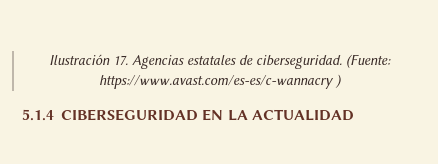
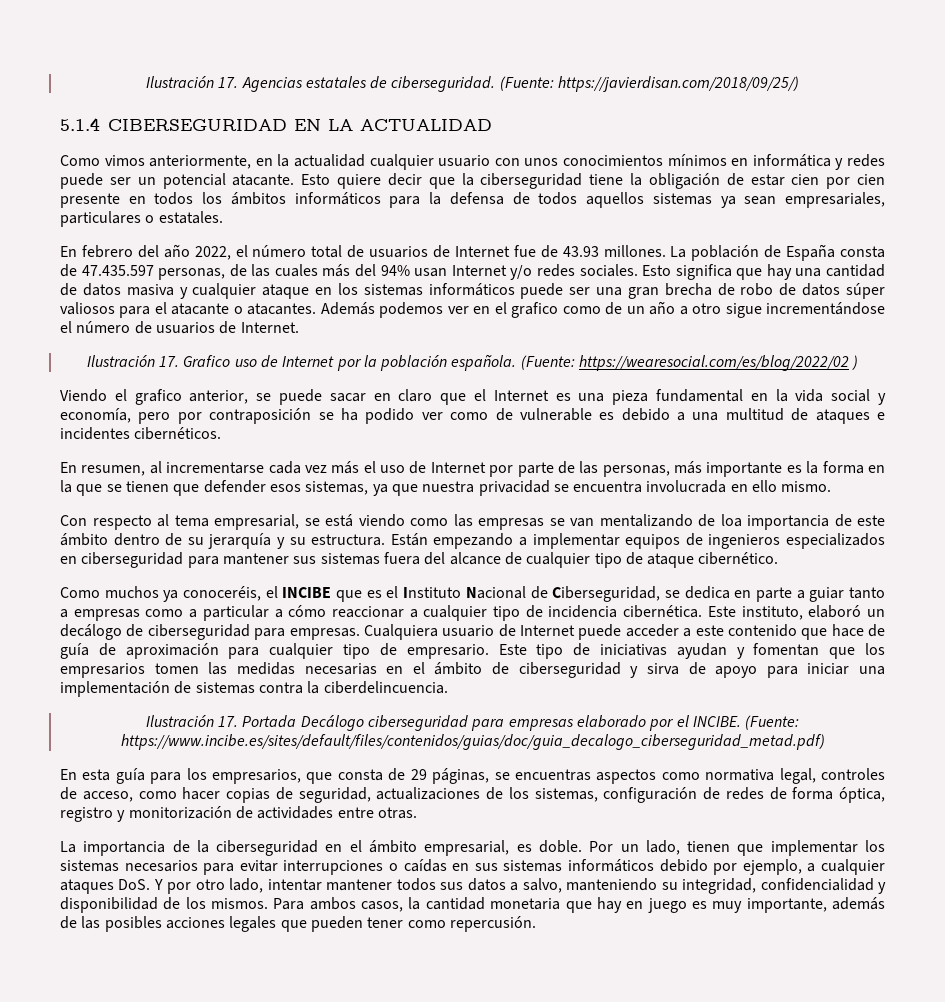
- (Fuente: https://www.avast.com/es-es/c-wannacry )
+ (Fuente: https://javierdisan.com/2018/09/25/)
+ Como vimos anteriormente, en la actualidad cualquier usuario con unos conocimientos mínimos en informática y redes puede ser un potencial atacante. Esto quiere decir que la ciberseguridad tiene la obligación de estar cien por cien presente en todos los ámbitos informáticos para la defensa de todos aquellos sistemas ya sean empresariales, particulares o estatales.
+ En febrero del año 2022, el número total de usuarios de Internet fue de 43.93 millones. La población de España consta de 47.435.597 personas, de las cuales más del 94% usan Internet y/o redes sociales. Esto significa que hay una cantidad de datos masiva y cualquier ataque en los sistemas informáticos puede ser una gran brecha de robo de datos súper valiosos para el atacante o atacantes. Además podemos ver en el grafico como de un año a otro sigue incrementándose el número de usuarios de Internet.
+ Ilustración 17. Grafico uso de Internet por la población española. (Fuente: https://wearesocial.com/es/blog/2022/02 )
+ Viendo el grafico anterior, se puede sacar en claro que el Internet es una pieza fundamental en la vida social y economía, pero por contraposición se ha podido ver como de vulnerable es debido a una multitud de ataques e incidentes cibernéticos.
+ En resumen, al incrementarse cada vez más el uso de Internet por parte de las personas, más importante es la forma en la que se tienen que defender esos sistemas, ya que nuestra privacidad se encuentra involucrada en ello mismo.
+ Con respecto al tema empresarial, se está viendo como las empresas se van mentalizando de loa importancia de este ámbito dentro de su jerarquía y su estructura. Están empezando a implementar equipos de ingenieros especializados en ciberseguridad para mantener sus sistemas fuera del alcance de cualquier tipo de ataque cibernético.
+ Como muchos ya conoceréis, el INCIBE que es el Instituto Nacional de Ciberseguridad, se dedica en parte a guiar tanto a empresas como a particular a cómo reaccionar a cualquier tipo de incidencia cibernética. Este instituto, elaboró un decálogo de ciberseguridad para empresas. Cualquiera usuario de Internet puede acceder a este contenido que hace de guía de aproximación para cualquier tipo de empresario. Este tipo de iniciativas ayudan y fomentan que los empresarios tomen las medidas necesarias en el ámbito de ciberseguridad y sirva de apoyo para iniciar una implementación de sistemas contra la ciberdelincuencia.
+ Ilustración 17. Portada Decálogo ciberseguridad para empresas elaborado por el INCIBE. (Fuente: https://www.incibe.es/sites/default/files/contenidos/guias/doc/guia_decalogo_ciberseguridad_metad.pdf)
+ En esta guía para los empresarios, que consta de 29 páginas, se encuentras aspectos como normativa legal, controles de acceso, como hacer copias de seguridad, actualizaciones de los sistemas, configuración de redes de forma óptica, registro y monitorización de actividades entre otras.
+ La importancia de la ciberseguridad en el ámbito empresarial, es doble. Por un lado, tienen que implementar los sistemas necesarios para evitar interrupciones o caídas en sus sistemas informáticos debido por ejemplo, a cualquier ataques DoS. Y por otro lado, intentar mantener todos sus datos a salvo, manteniendo su integridad, confidencialidad y disponibilidad de los mismos. Para ambos casos, la cantidad monetaria que hay en juego es muy importante, además de las posibles acciones legales que pueden tener como repercusión.

